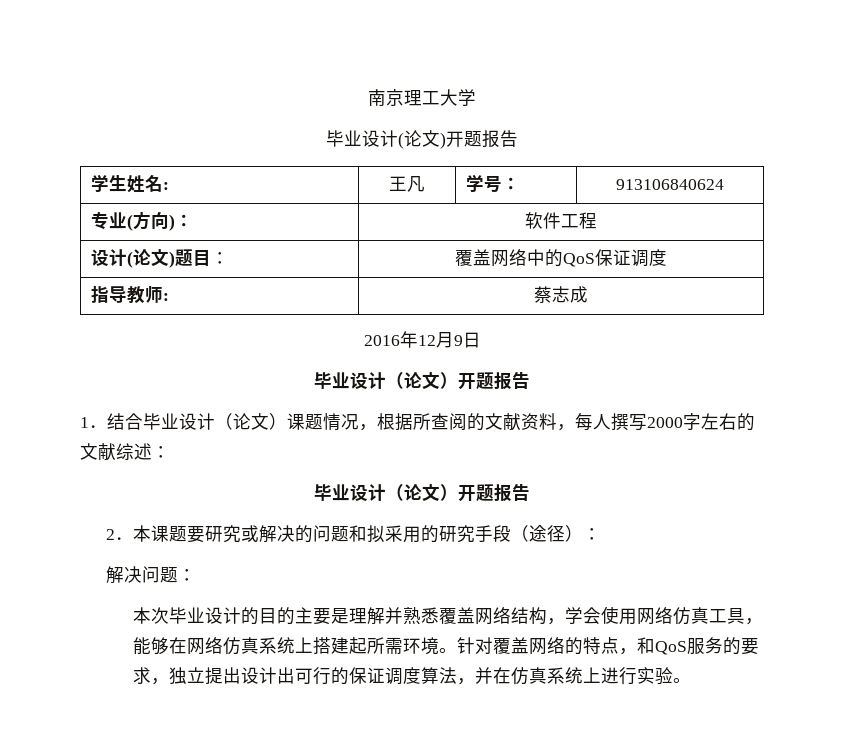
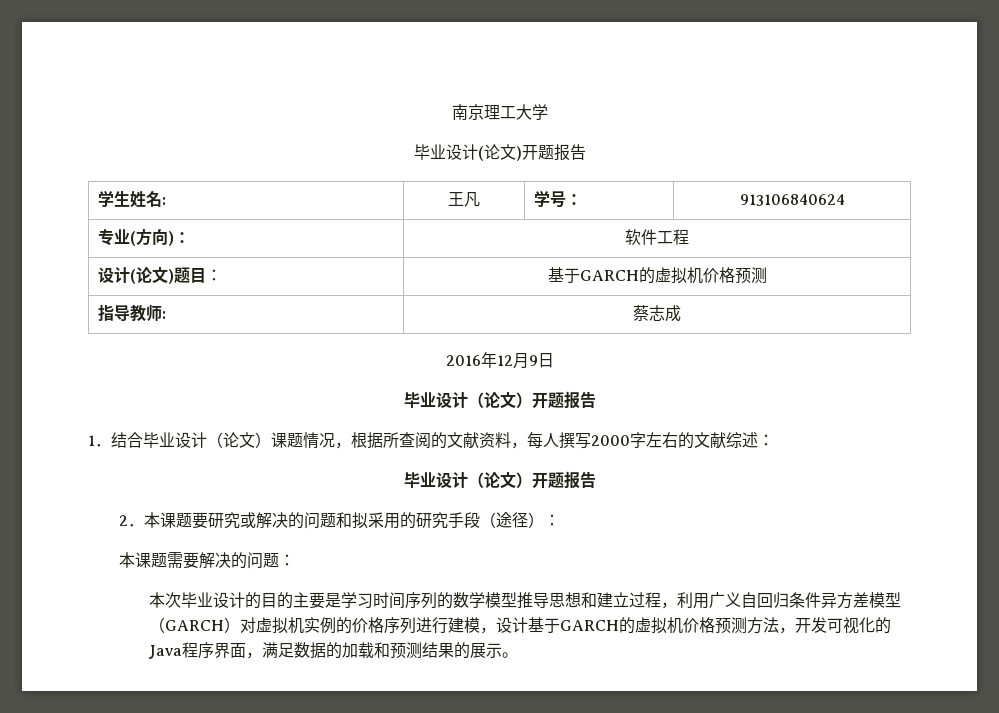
- 设计(论文)题目： | 覆盖网络中的QoS保证调度
+ 设计(论文)题目： | 基于GARCH的虚拟机价格预测
- 解决问题：
+ 本课题需要解决的问题：
- 本次毕业设计的目的主要是理解并熟悉覆盖网络结构，学会使用网络仿真工具，能够在网络仿真系统上搭建起所需环境。针对覆盖网络的特点，和QoS服务的要求，独立提出设计出可行的保证调度算法，并在仿真系统上进行实验。
+ 本次毕业设计的目的主要是学习时间序列的数学模型推导思想和建立过程，利用广义自回归条件异方差模型（GARCH）对虚拟机实例的价格序列进行建模，设计基于GARCH的虚拟机价格预测方法，开发可视化的Java程序界面，满足数据的加载和预测结果的展示。

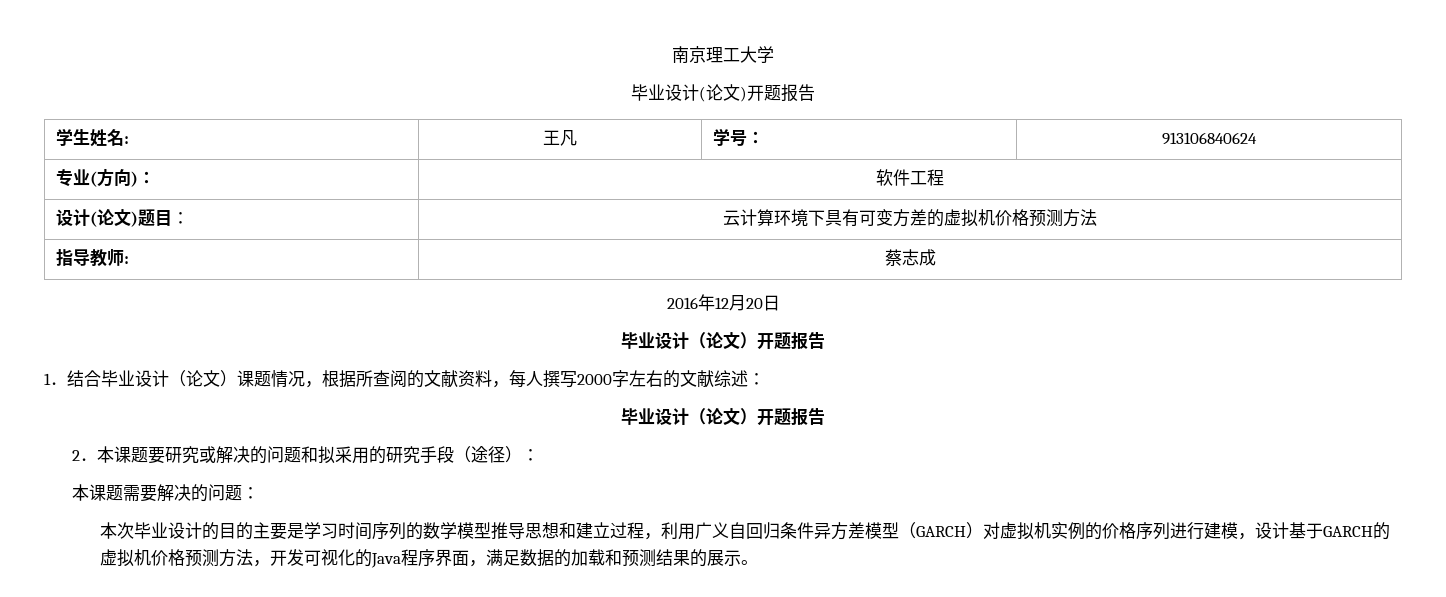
- 设计(论文)题目： | 基于GARCH的虚拟机价格预测
+ 设计(论文)题目： | 云计算环境下具有可变方差的虚拟机价格预测方法
- 2016年12月9日
+ 2016年12月20日

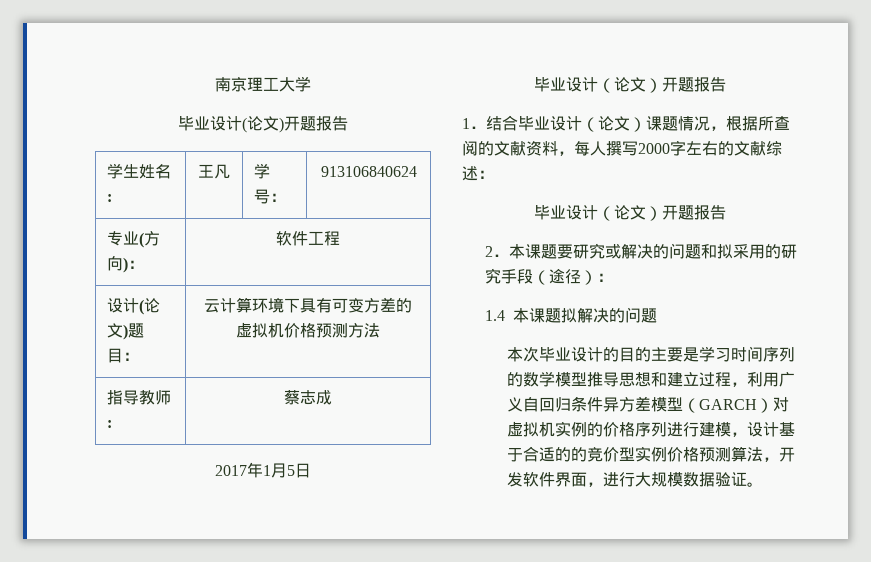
- 2016年12月20日
+ 2017年1月5日
- 本课题需要解决的问题：
+ 1.4本课题拟解决的问题
- 本次毕业设计的目的主要是学习时间序列的数学模型推导思想和建立过程，利用广义自回归条件异方差模型（GARCH）对虚拟机实例的价格序列进行建模，设计基于GARCH的虚拟机价格预测方法，开发可视化的Java程序界面，满足数据的加载和预测结果的展示。
+ 本次毕业设计的目的主要是学习时间序列的数学模型推导思想和建立过程，利用广义自回归条件异方差模型（GARCH）对虚拟机实例的价格序列进行建模，设计基于合适的的竞价型实例价格预测算法，开发软件界面，进行大规模数据验证。

